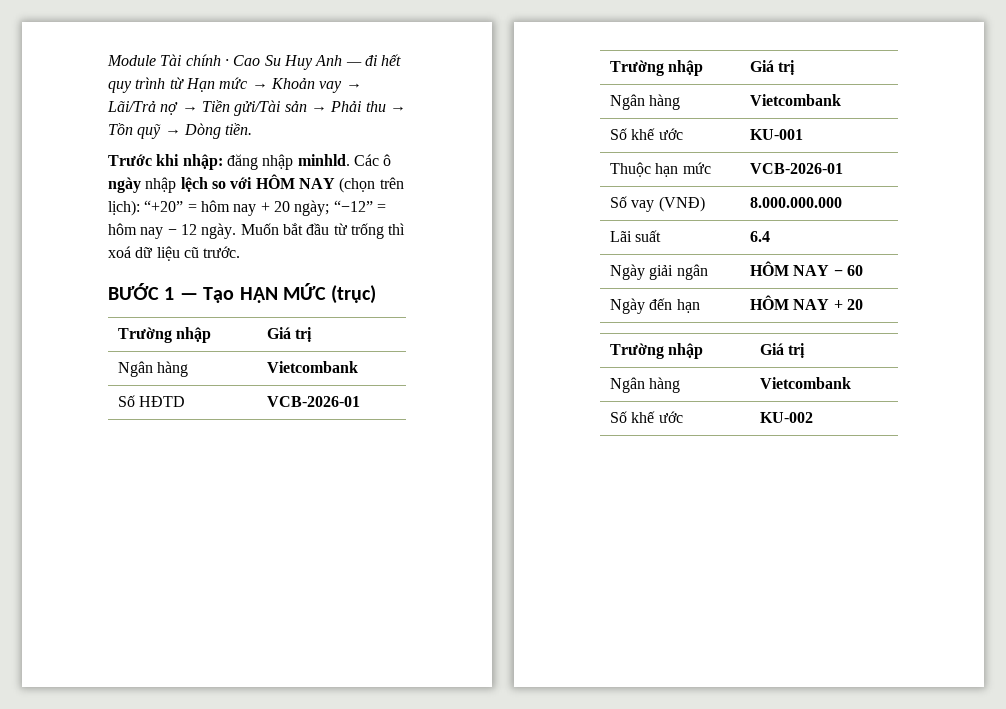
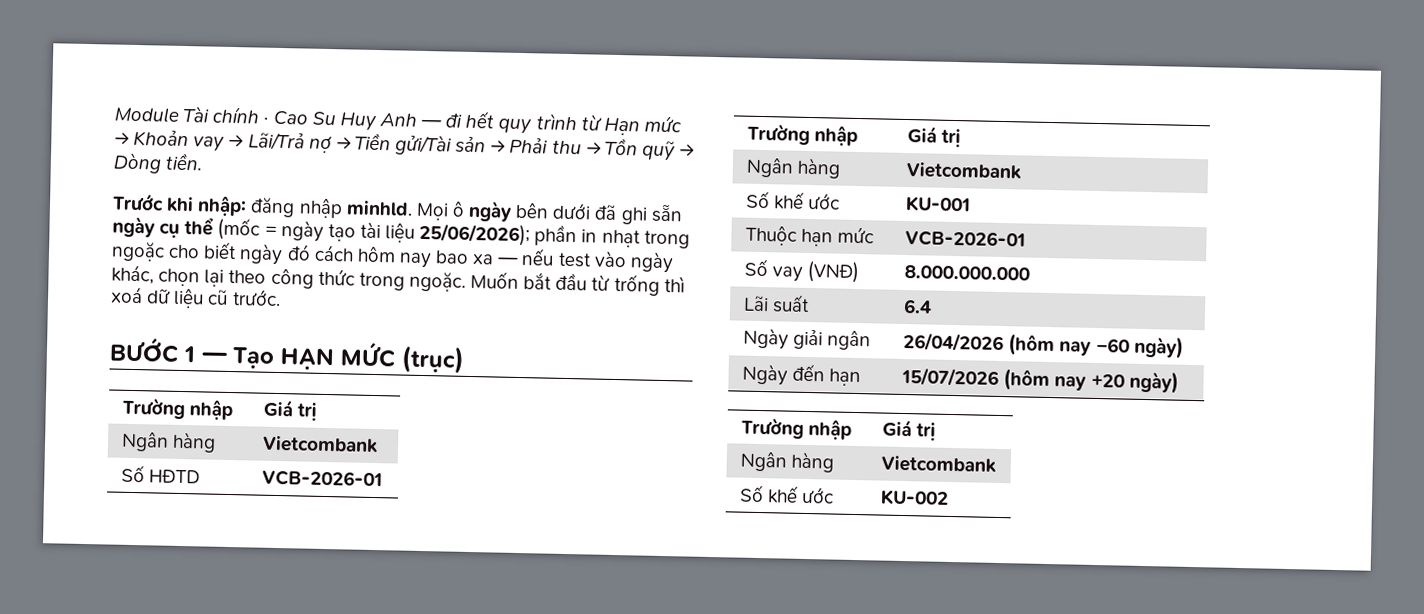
- Các ô ngày nhập lệch so với HÔM NAY (chọn trên lịch): “+20” = hôm nay + 20 ngày; “−12” = hôm nay − 12 ngày.
+ Mọi ô ngày bên dưới đã ghi sẵn ngày cụ thể (mốc = ngày tạo tài liệu 25/06/2026); phần in nhạt trong ngoặc cho biết ngày đó cách hôm nay bao xa — nếu test vào ngày khác, chọn lại theo công thức trong ngoặc.
- Ngày giải ngân | HÔM NAY − 60
- Ngày đến hạn | HÔM NAY + 20
+ Ngày giải ngân | 26/04/2026 (hôm nay −60 ngày)
+ Ngày đến hạn | 15/07/2026 (hôm nay +20 ngày)

